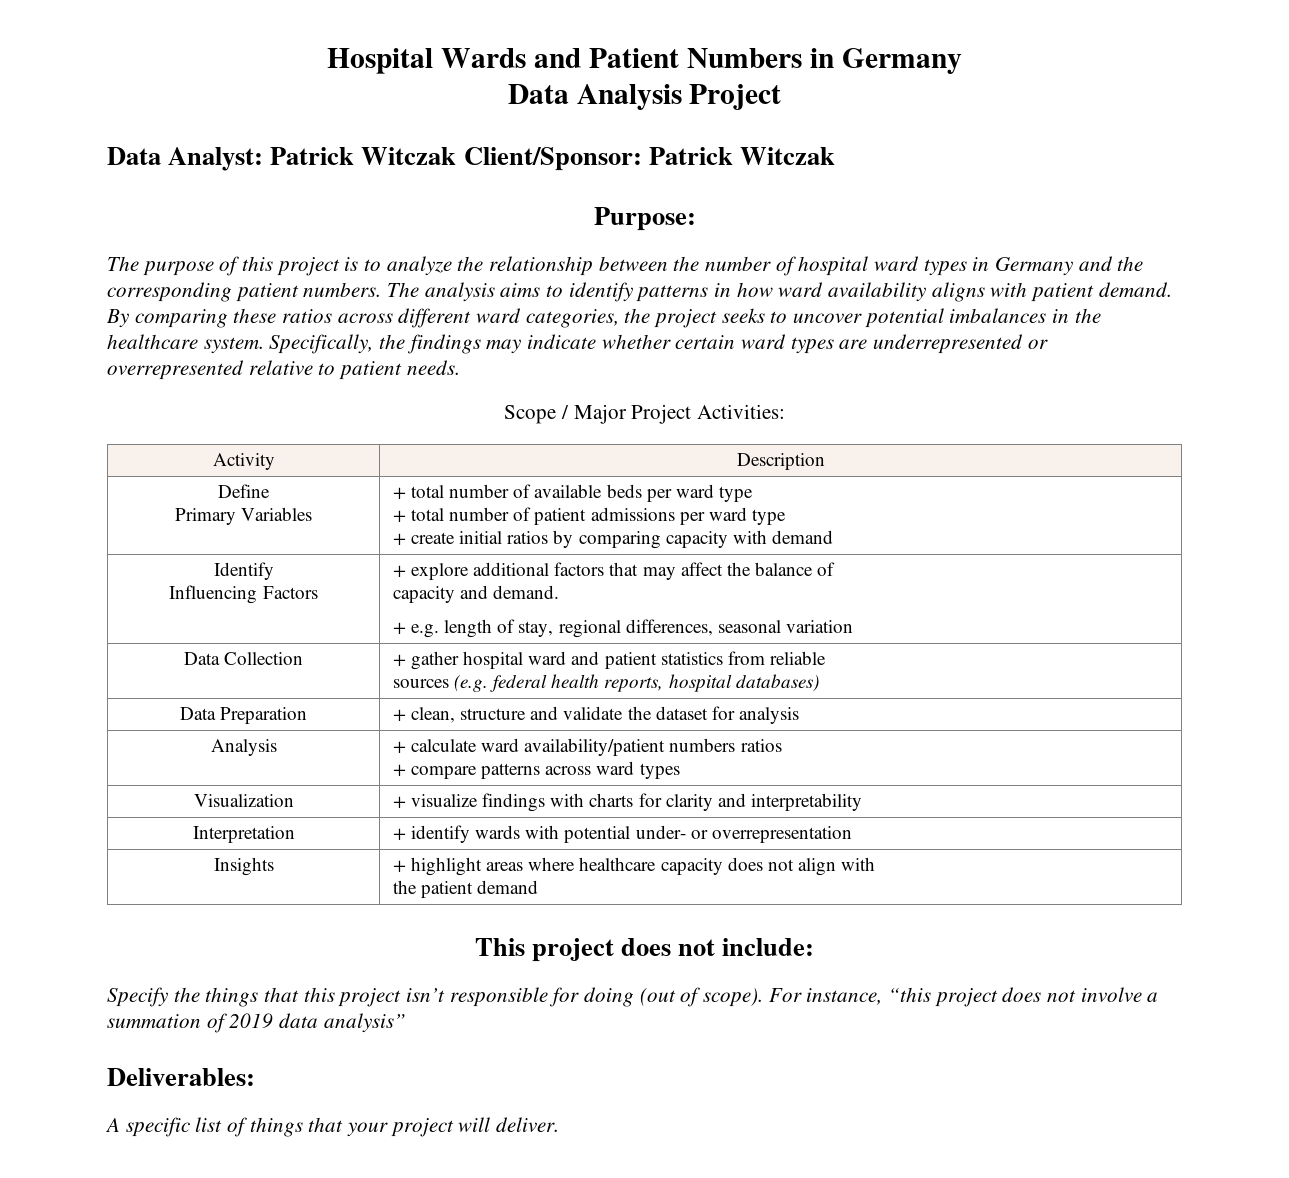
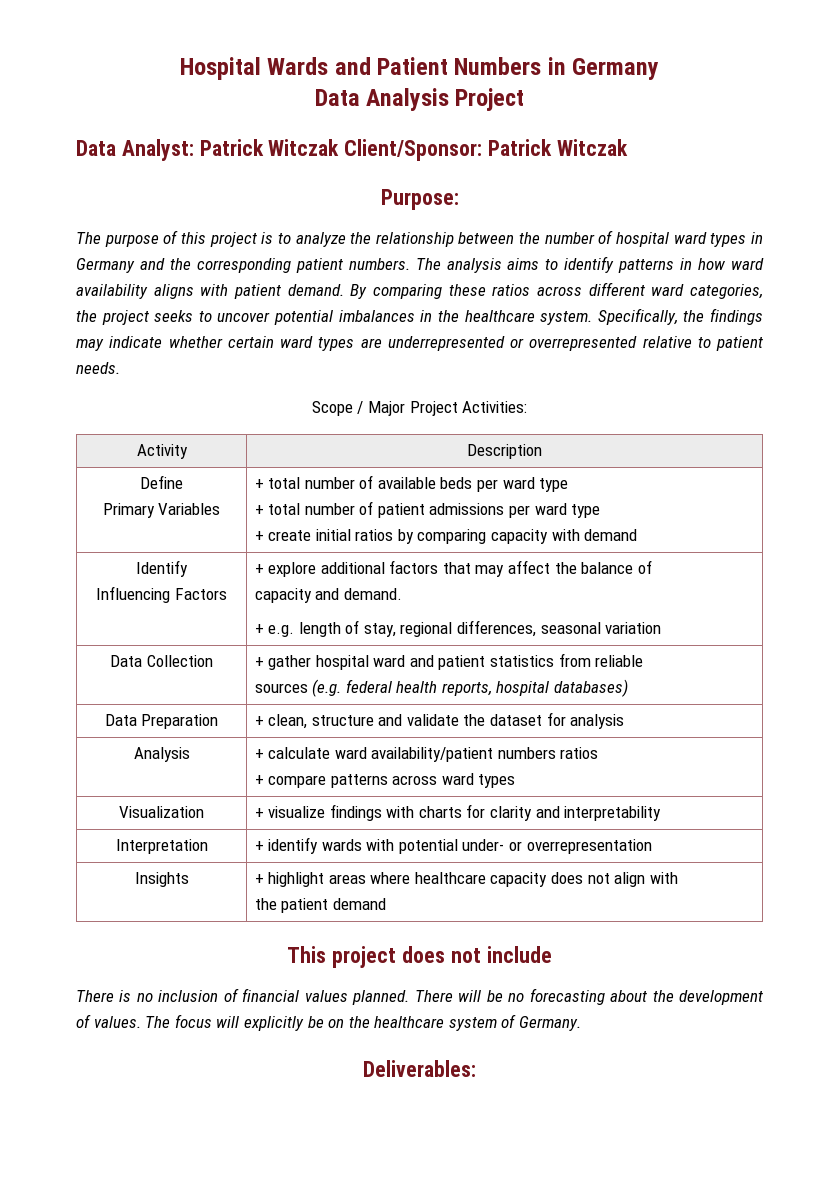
- This project does not include:
- Specify the things that this project isn’t responsible for doing (out of scope). For instance, “this project does not involve a summation of 2019 data analysis”
+ This project does not include
+ There is no inclusion of financial values planned. There will be no forecasting about the development of values. The focus will explicitly be on the healthcare system of Germany.
  Deliverables:
- A specific list of things that your project will deliver.

